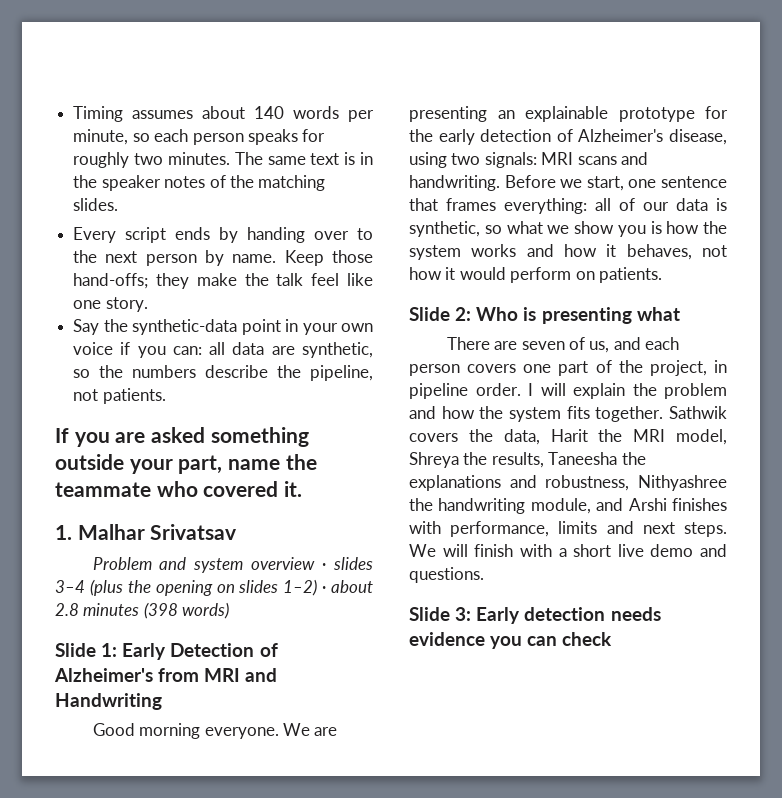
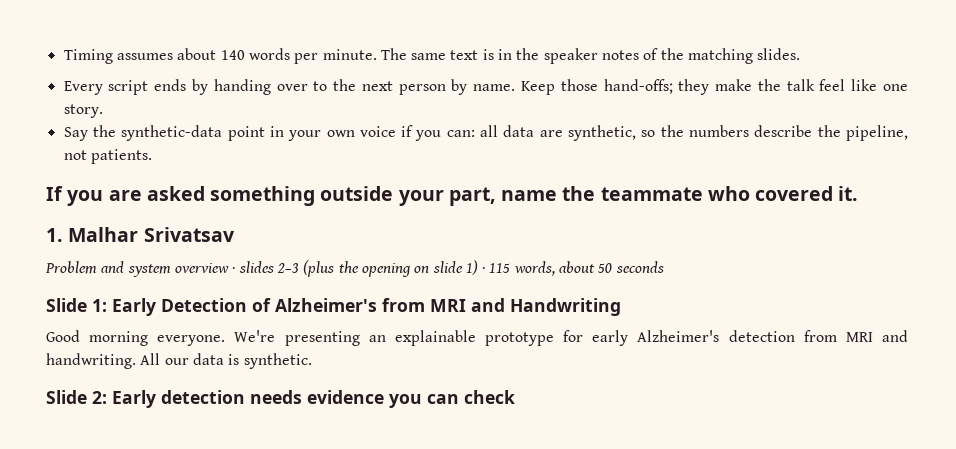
- Timing assumes about 140 words per minute, so each person speaks for roughly two minutes.
+ Timing assumes about 140 words per minute.
- Problem and system overview · slides 3–4 (plus the opening on slides 1–2) · about 2.8 minutes (398 words)
+ Problem and system overview · slides 2–3 (plus the opening on slide 1) · 115 words, about 50 seconds
- We are presenting an explainable prototype for the early detection of Alzheimer's disease, using two signals: MRI scans and handwriting. Before we start, one sentence that frames everything: all of our data is synthetic, so what we show you is how the system works and how it behaves, not how it would perform on patients.
- Slide 2: Who is presenting what
- There are seven of us, and each person covers one part of the project, in pipeline order. I will explain the problem and how the system fits together. Sathwik covers the data, Harit the MRI model, Shreya the results, Taneesha the explanations and robustness, Nithyashree the handwriting module, and Arshi finishes with performance, limits and next steps. We will finish with a short live demo and questions.
- Slide 3: Early detection needs evidence you can check
+ We're presenting an explainable prototype for early Alzheimer's detection from MRI and handwriting. All our data is synthetic.
+ Slide 2: Early detection needs evidence you can check

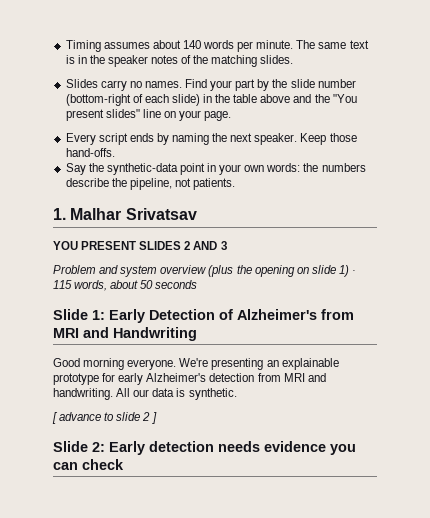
- Every script ends by handing over to the next person by name. Keep those hand-offs; they make the talk feel like one story.
+ Slides carry no names. Find your part by the slide number (bottom-right of each slide) in the table above and the "You present slides" line on your page.
+ Every script ends by naming the next speaker. Keep those hand-offs.
- Say the synthetic-data point in your own voice if you can: all data are synthetic, so the numbers describe the pipeline, not patients.
+ Say the synthetic-data point in your own words: the numbers describe the pipeline, not patients.
- If you are asked something outside your part, name the teammate who covered it.
  1. Malhar Srivatsav
+ YOU PRESENT SLIDES 2 AND 3
- Problem and system overview · slides 2–3 (plus the opening on slide 1) · 115 words, about 50 seconds
+ Problem and system overview (plus the opening on slide 1) · 115 words, about 50 seconds
+ [ advance to slide 2 ]

